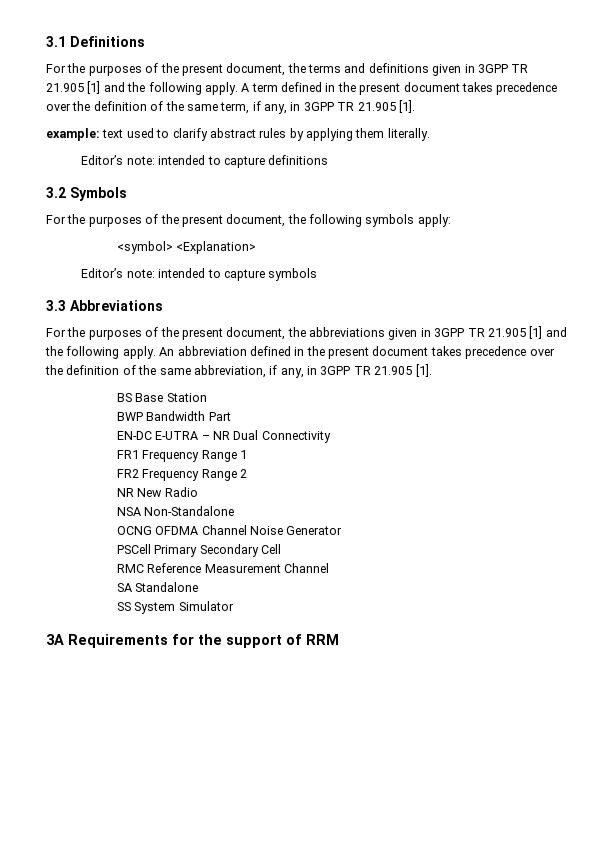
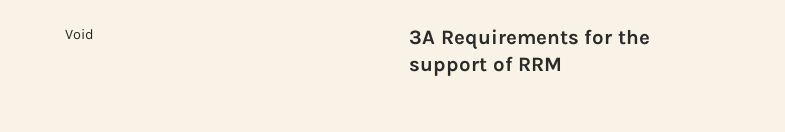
- 3.1 Definitions
- For the purposes of the present document, the terms and definitions given in 3GPP TR 21.905 [1] and the following apply. A term defined in the present document takes precedence over the definition of the same term, if any, in 3GPP TR 21.905 [1].
- example: text used to clarify abstract rules by applying them literally.
- Editor’s note: intended to capture definitions
- 3.2 Symbols
- For the purposes of the present document, the following symbols apply:
- <symbol> <Explanation>
- Editor’s note: intended to capture symbols
- 3.3 Abbreviations
- For the purposes of the present document, the abbreviations given in 3GPP TR 21.905 [1] and the following apply. An abbreviation defined in the present document takes precedence over the definition of the same abbreviation, if any, in 3GPP TR 21.905 [1].
- BS Base Station
- BWP Bandwidth Part
- EN-DC E-UTRA – NR Dual Connectivity
- FR1 Frequency Range 1
- FR2 Frequency Range 2
- NR New Radio
- NSA Non-Standalone
- OCNG OFDMA Channel Noise Generator
- PSCell Primary Secondary Cell
- RMC Reference Measurement Channel
- SA Standalone
- SS System Simulator
+ Void

